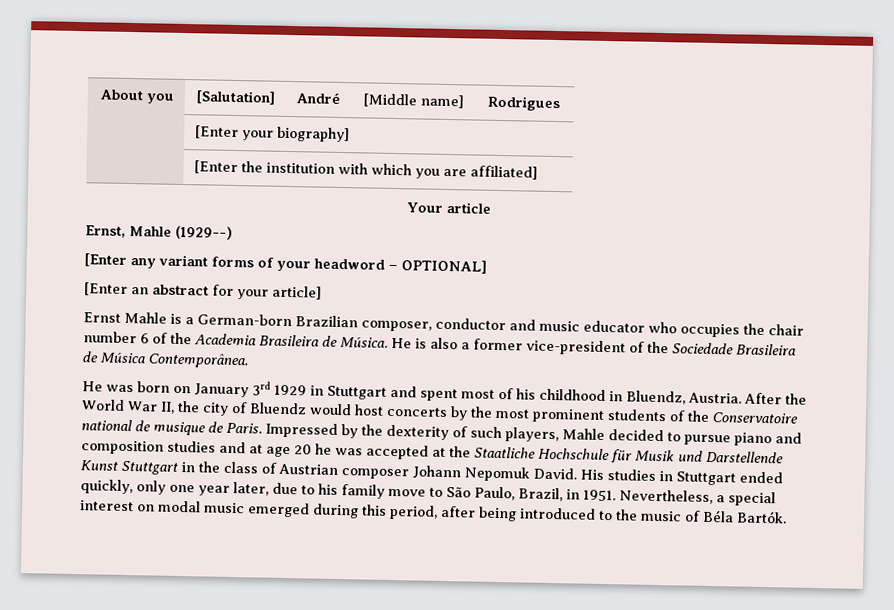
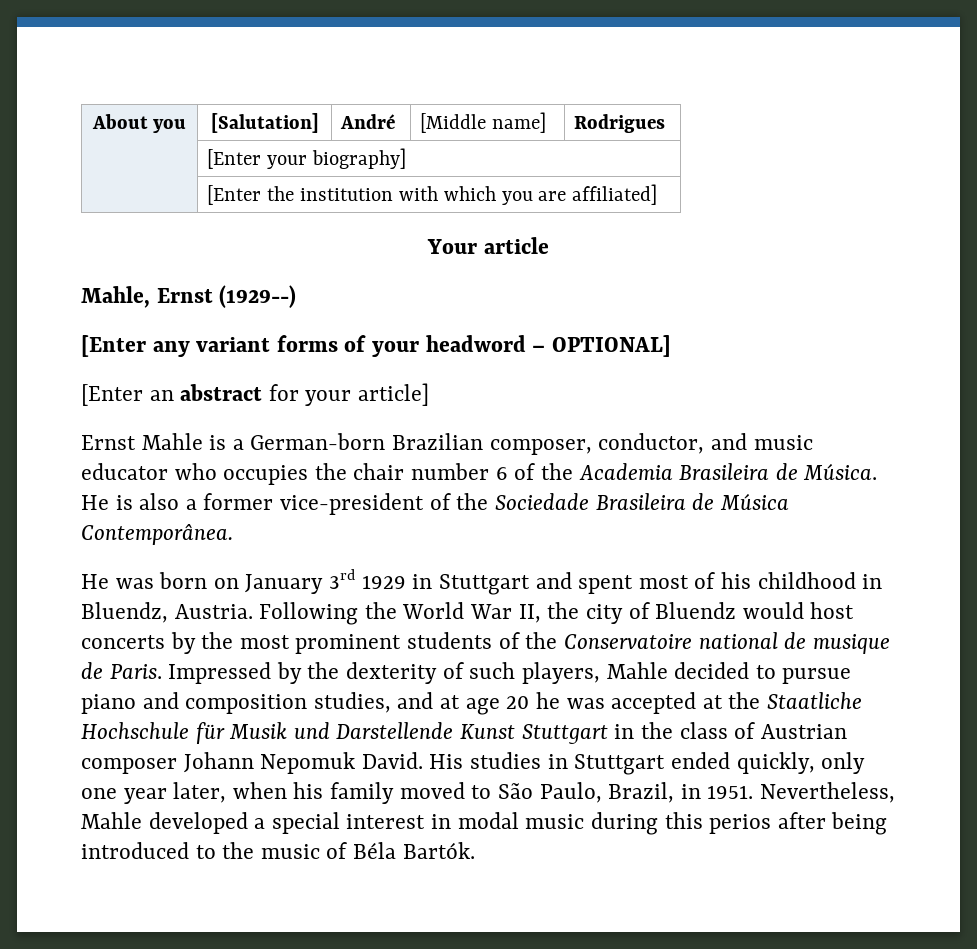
- Ernst, Mahle (1929--)
+ Mahle, Ernst (1929--)
- Ernst Mahle is a German-born Brazilian composer, conductor and music educator who occupies the chair number 6 of the Academia Brasileira de Música.
+ Ernst Mahle is a German-born Brazilian composer, conductor, and music educator who occupies the chair number 6 of the Academia Brasileira de Música.
- After the World War II, the city of Bluendz would host concerts by the most prominent students of the Conservatoire national de musique de Paris.
+ Following the World War II, the city of Bluendz would host concerts by the most prominent students of the Conservatoire national de musique de Paris.
- Impressed by the dexterity of such players, Mahle decided to pursue piano and composition studies and at age 20 he was accepted at the Staatliche Hochschule für Musik und Darstellende Kunst Stuttgart in the class of Austrian composer Johann Nepomuk David.
+ Impressed by the dexterity of such players, Mahle decided to pursue piano and composition studies, and at age 20 he was accepted at the Staatliche Hochschule für Musik und Darstellende Kunst Stuttgart in the class of Austrian composer Johann Nepomuk David.
- His studies in Stuttgart ended quickly, only one year later, due to his family move to São Paulo, Brazil, in 1951.
+ His studies in Stuttgart ended quickly, only one year later, when his family moved to São Paulo, Brazil, in 1951.
- Nevertheless, a special interest on modal music emerged during this period, after being introduced to the music of Béla Bartók.
+ Nevertheless, Mahle developed a special interest in modal music during this perios after being introduced to the music of Béla Bartók.

